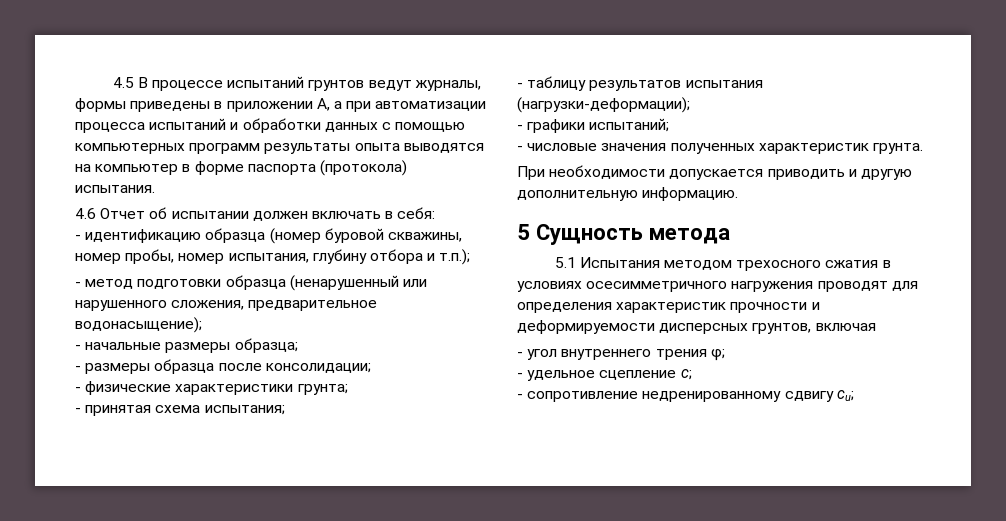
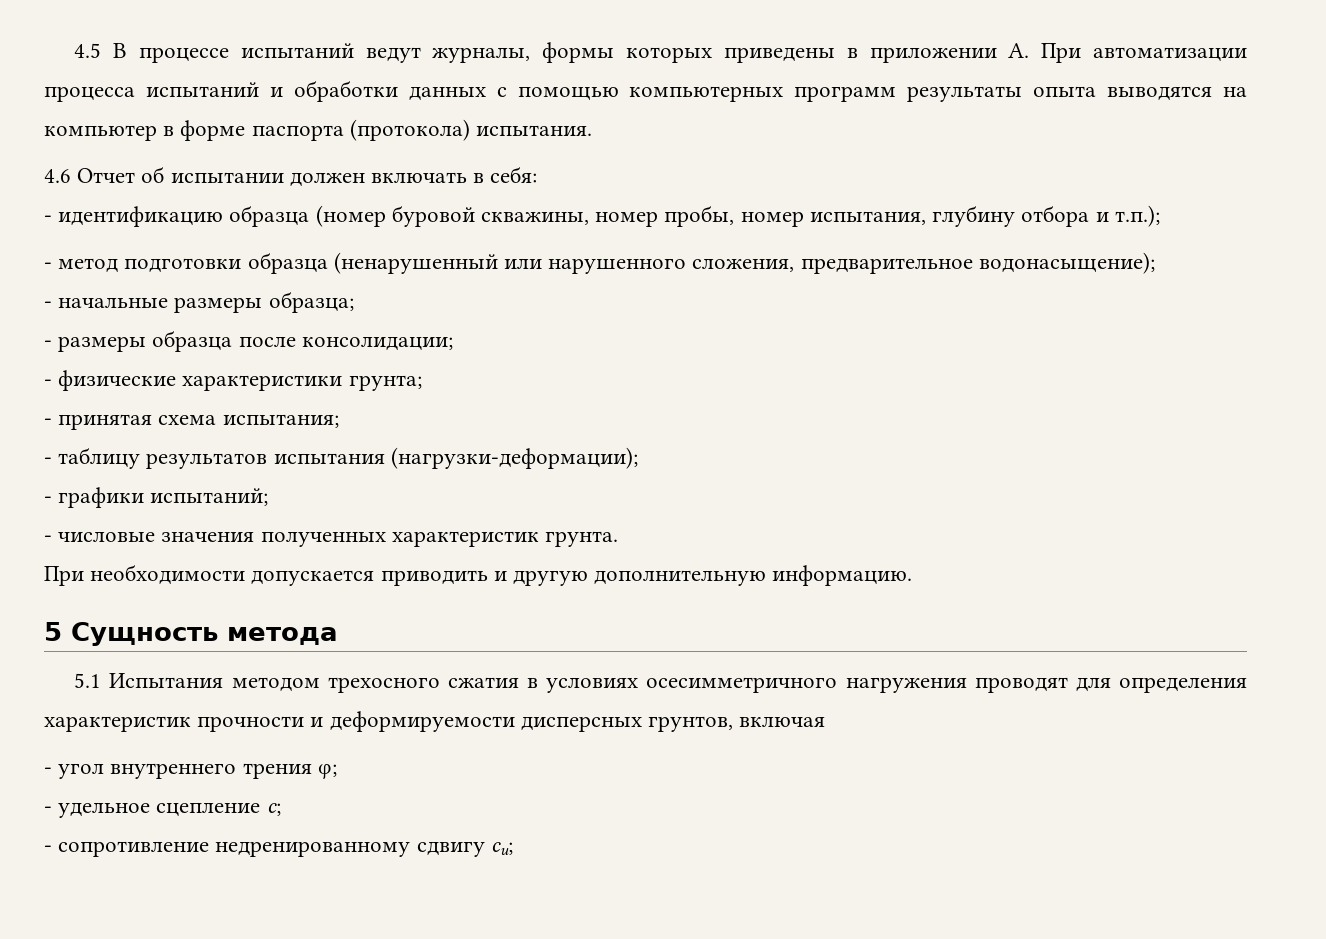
- 4.5 В процессе испытаний грунтов ведут журналы, формы приведены в приложении А, а при автоматизации процесса испытаний и обработки данных с помощью компьютерных программ результаты опыта выводятся на компьютер в форме паспорта (протокола) испытания.
+ 4.5 В процессе испытаний ведут журналы, формы которых приведены в приложении А. При автоматизации процесса испытаний и обработки данных с помощью компьютерных программ результаты опыта выводятся на компьютер в форме паспорта (протокола) испытания.

